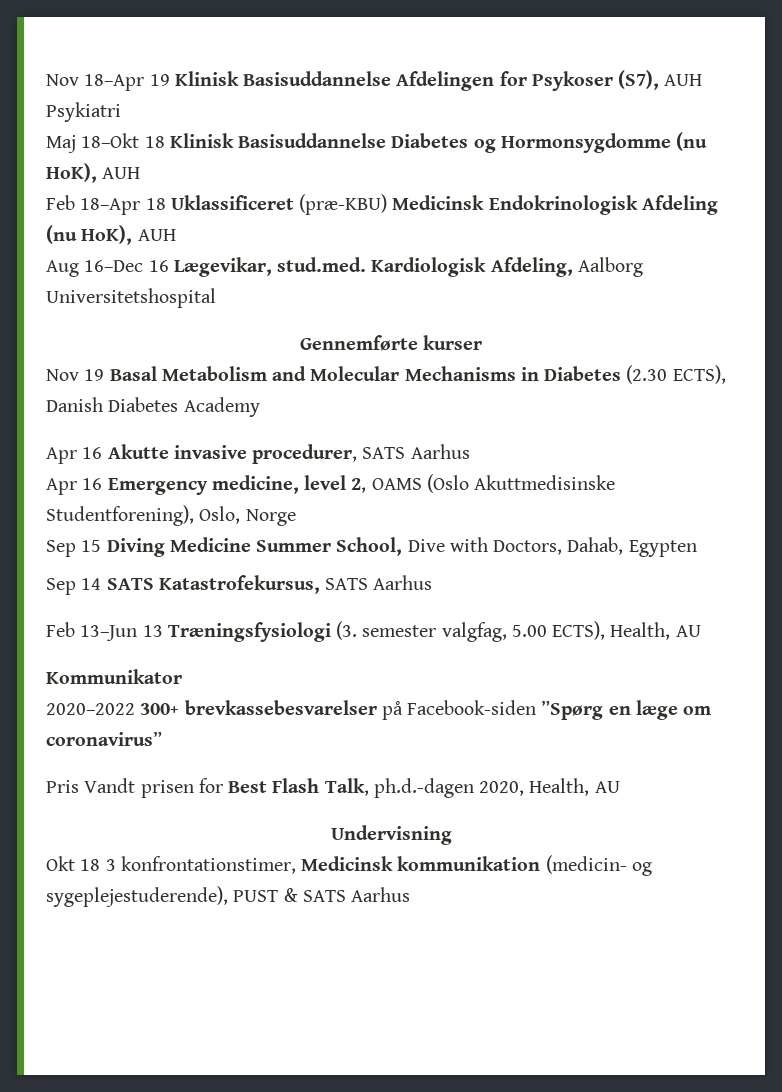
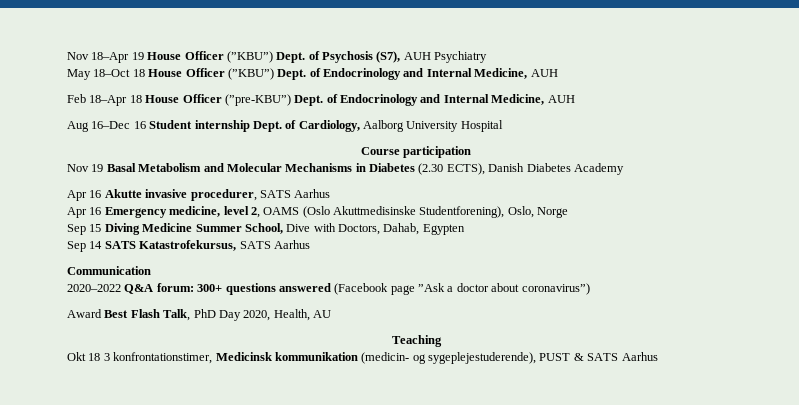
- Nov 18–Apr 19 Klinisk Basisuddannelse Afdelingen for Psykoser (S7), AUH Psykiatri
- Maj 18–Okt 18 Klinisk Basisuddannelse Diabetes og Hormonsygdomme (nu HoK), AUH
- Feb 18–Apr 18 Uklassificeret (præ-KBU) Medicinsk Endokrinologisk Afdeling (nu HoK), AUH
- Aug 16–Dec 16 Lægevikar, stud.med. Kardiologisk Afdeling, Aalborg Universitetshospital
- Gennemførte kurser
+ Nov 18–Apr 19 House Officer (”KBU”) Dept. of Psychosis (S7), AUH Psychiatry
+ May 18–Oct 18 House Officer (”KBU”) Dept. of Endocrinology and Internal Medicine, AUH
+ Feb 18–Apr 18 House Officer (”pre-KBU”) Dept. of Endocrinology and Internal Medicine, AUH
+ Aug 16–Dec 16 Student internship Dept. of Cardiology, Aalborg University Hospital
+ Course participation
- Feb 13–Jun 13 Træningsfysiologi (3. semester valgfag, 5.00 ECTS), Health, AU
- Kommunikator
- 2020–2022 300+ brevkassebesvarelser på Facebook-siden ”Spørg en læge om coronavirus”
- Pris Vandt prisen for Best Flash Talk, ph.d.-dagen 2020, Health, AU
+ Communication
+ 2020–2022 Q&A forum: 300+ questions answered (Facebook page ”Ask a doctor about coronavirus”)
+ Award Best Flash Talk, PhD Day 2020, Health, AU
- Undervisning
+ Teaching

